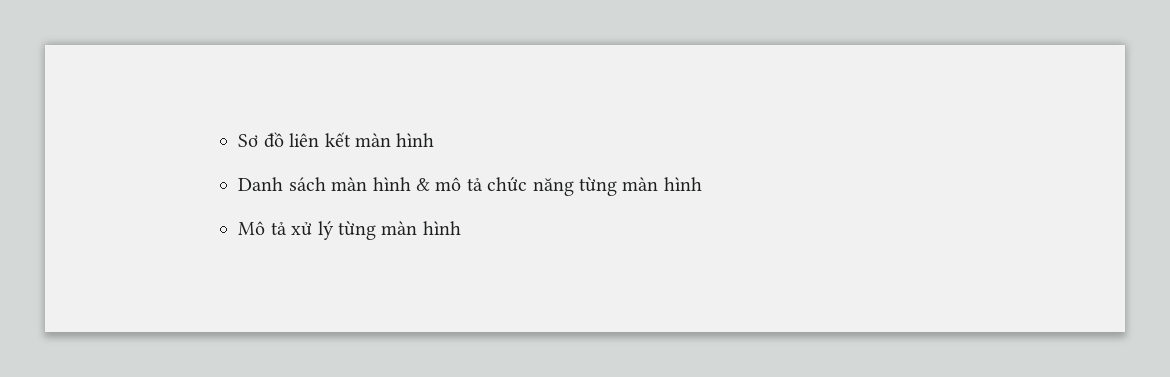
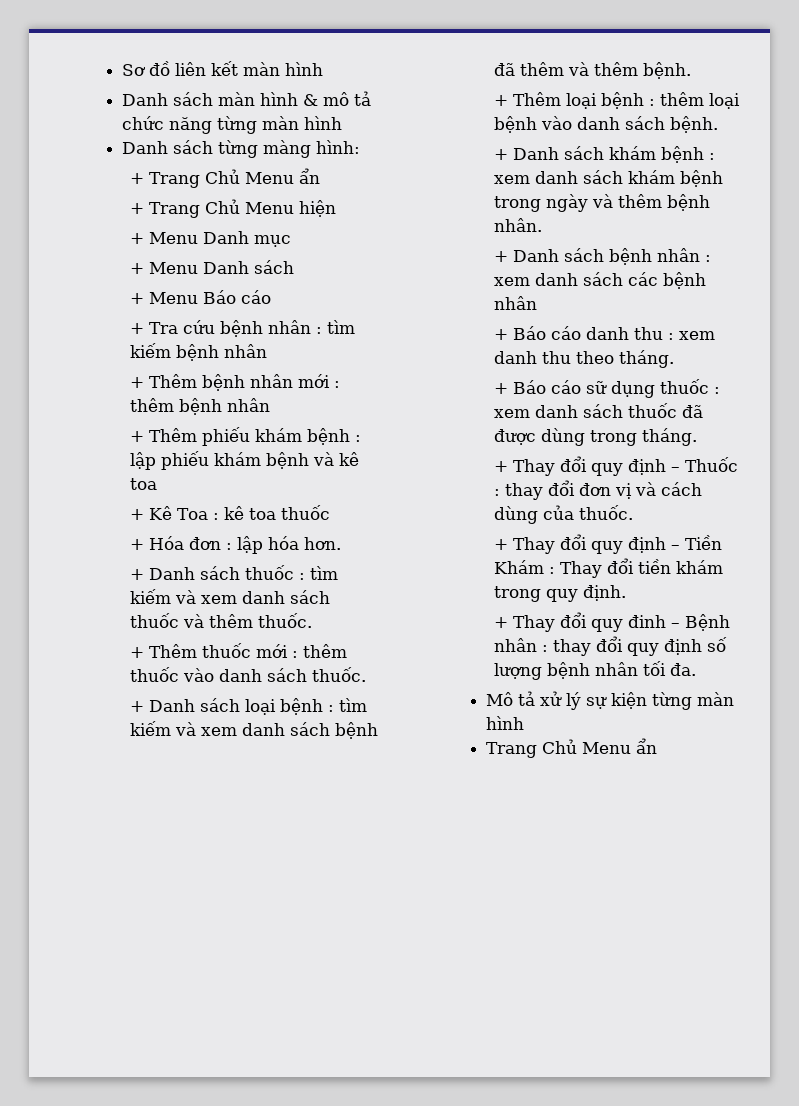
+ Danh sách từng màng hình:
+ + Trang Chủ Menu ẩn
+ + Trang Chủ Menu hiện
+ + Menu Danh mục
+ + Menu Danh sách
+ + Menu Báo cáo
+ + Tra cứu bệnh nhân : tìm kiếm bệnh nhân
+ + Thêm bệnh nhân mới : thêm bệnh nhân
+ + Thêm phiếu khám bệnh : lập phiếu khám bệnh và kê toa
+ + Kê Toa : kê toa thuốc
+ + Hóa đơn : lập hóa hơn.
+ + Danh sách thuốc : tìm kiếm và xem danh sách thuốc và thêm thuốc.
+ + Thêm thuốc mới : thêm thuốc vào danh sách thuốc.
+ + Danh sách loại bệnh : tìm kiếm và xem danh sách bệnh đã thêm và thêm bệnh.
+ + Thêm loại bệnh : thêm loại bệnh vào danh sách bệnh.
+ + Danh sách khám bệnh : xem danh sách khám bệnh trong ngày và thêm bệnh nhân.
+ + Danh sách bệnh nhân : xem danh sách các bệnh nhân
+ + Báo cáo danh thu : xem danh thu theo tháng.
+ + Báo cáo sữ dụng thuốc : xem danh sách thuốc đã được dùng trong tháng.
+ + Thay đổi quy định – Thuốc : thay đổi đơn vị và cách dùng của thuốc.
+ + Thay đổi quy định – Tiền Khám : Thay đổi tiền khám trong quy định.
+ + Thay đổi quy đinh – Bệnh nhân : thay đổi quy định số lượng bệnh nhân tối đa.
- Mô tả xử lý từng màn hình
+ Mô tả xử lý sự kiện từng màn hình
+ Trang Chủ Menu ẩn

